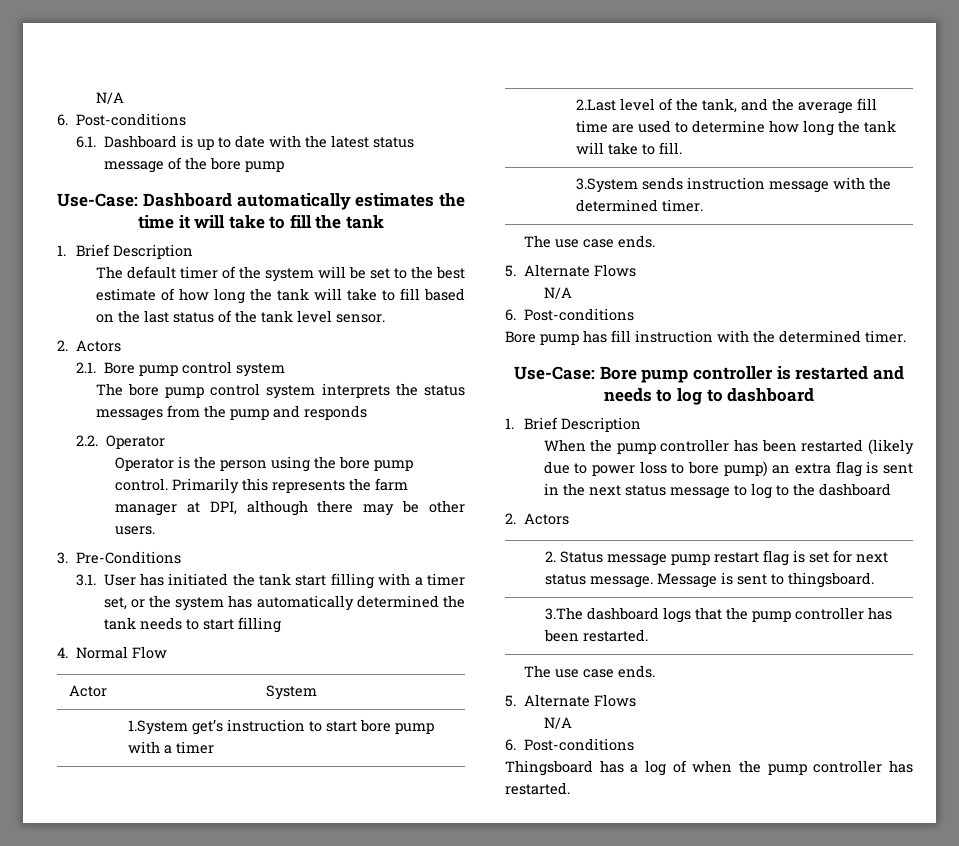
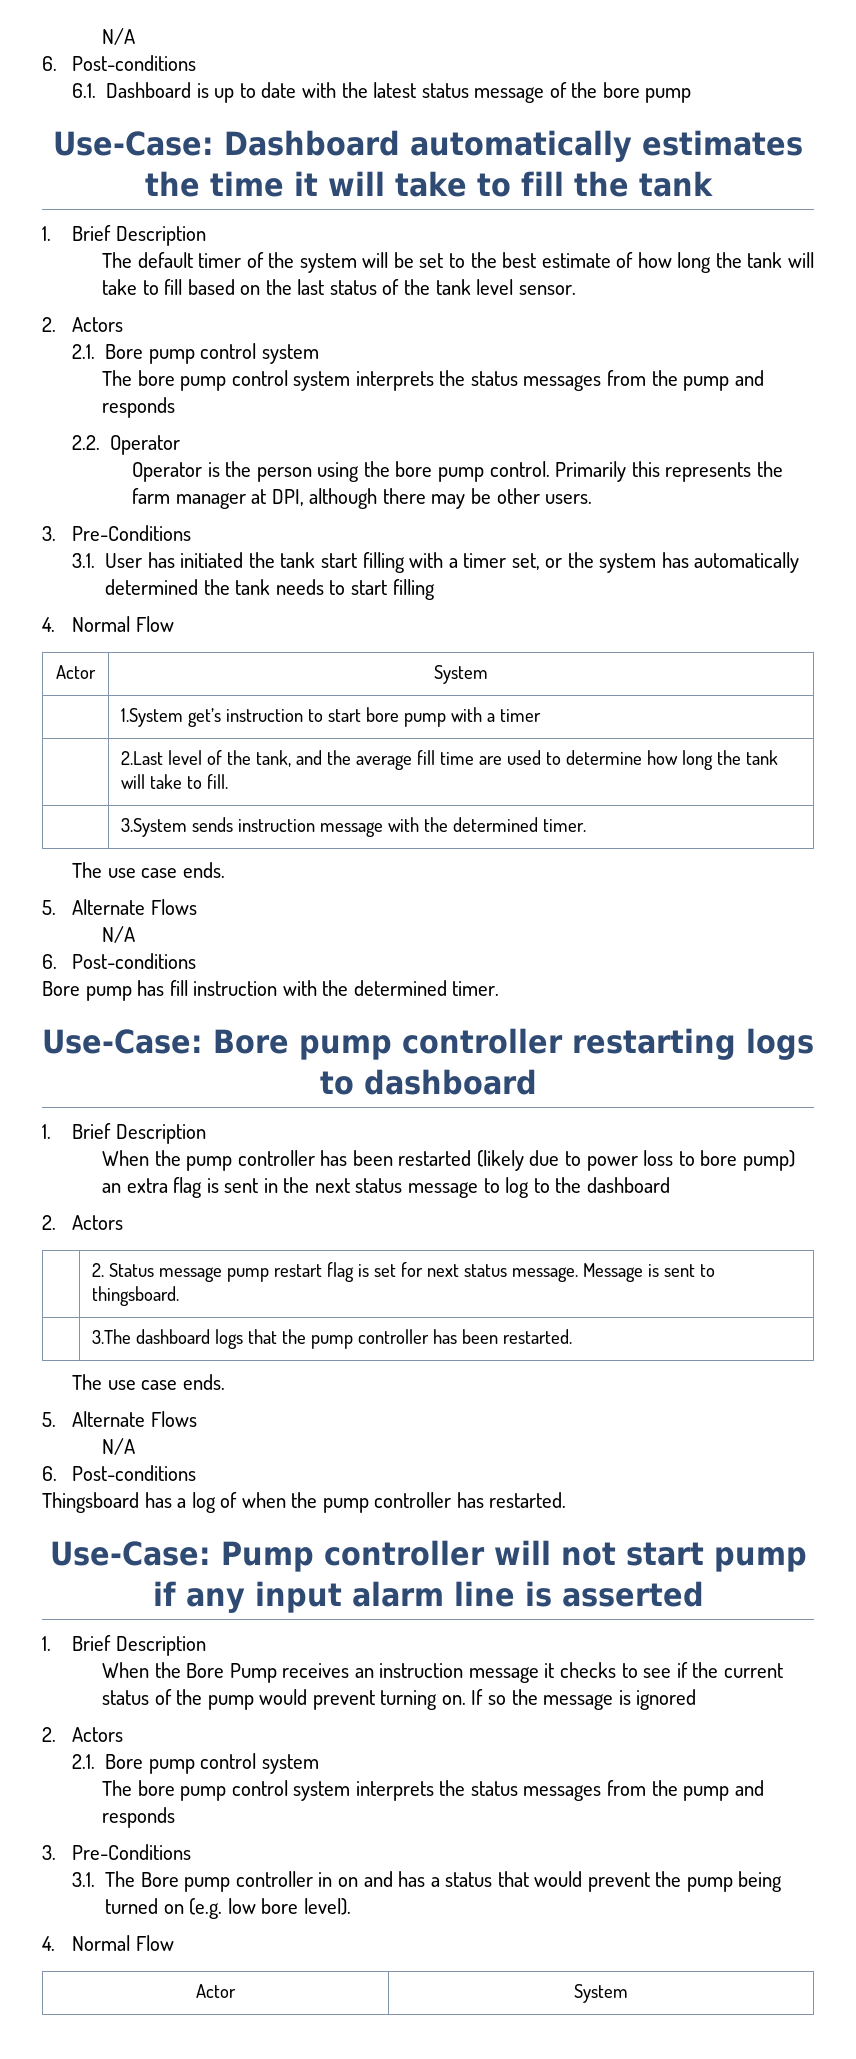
- Use-Case: Bore pump controller is restarted and needs to log to dashboard
+ Use-Case: Bore pump controller restarting logs to dashboard
+ Use-Case: Pump controller will not start pump if any input alarm line is asserted
+ 1. Brief Description
+ When the Bore Pump receives an instruction message it checks to see if the current status of the pump would prevent turning on. If so the message is ignored
+ 2. Actors
+ 2.1. Bore pump control system
+ The bore pump control system interprets the status messages from the pump and responds
+ 3. Pre-Conditions
+ 3.1. The Bore pump controller in on and has a status that would prevent the pump being turned on (e.g. low bore level).
+ 4. Normal Flow
+ Actor | System

